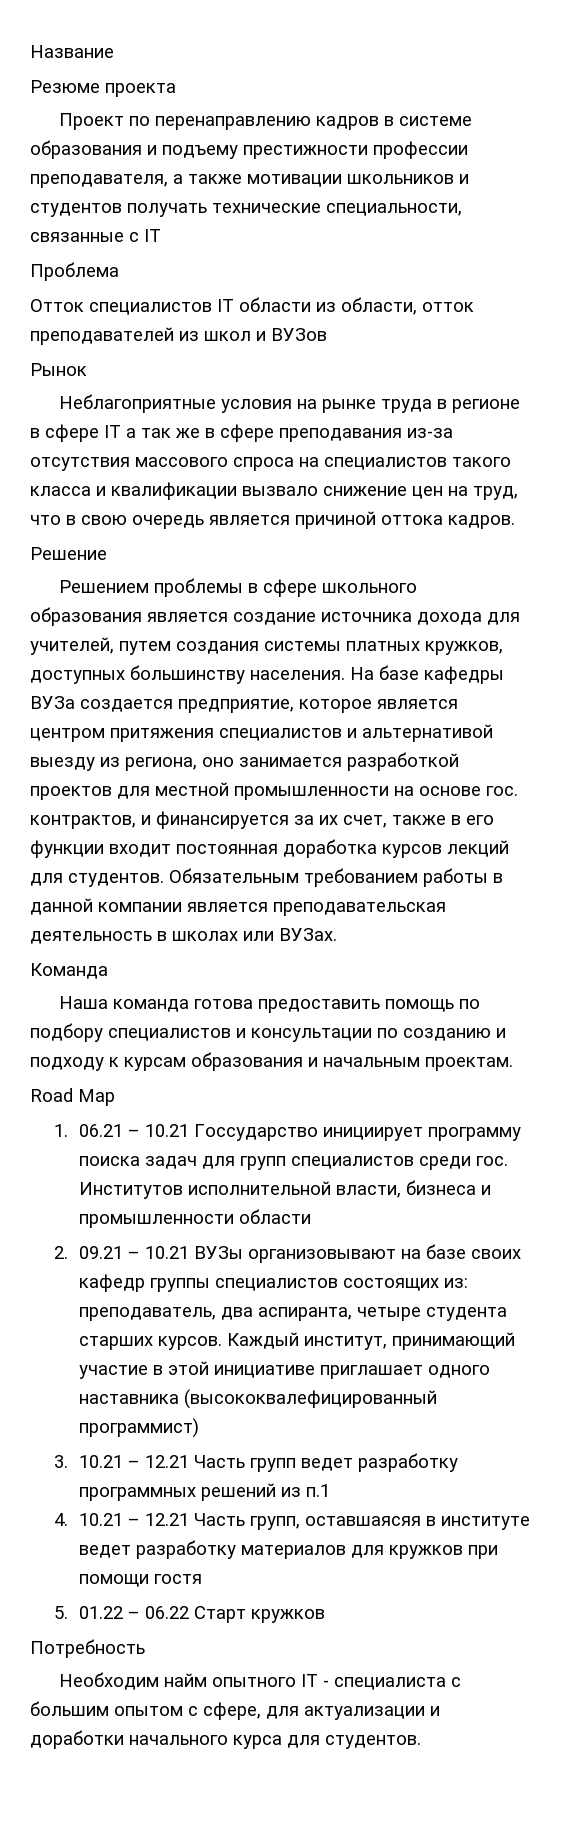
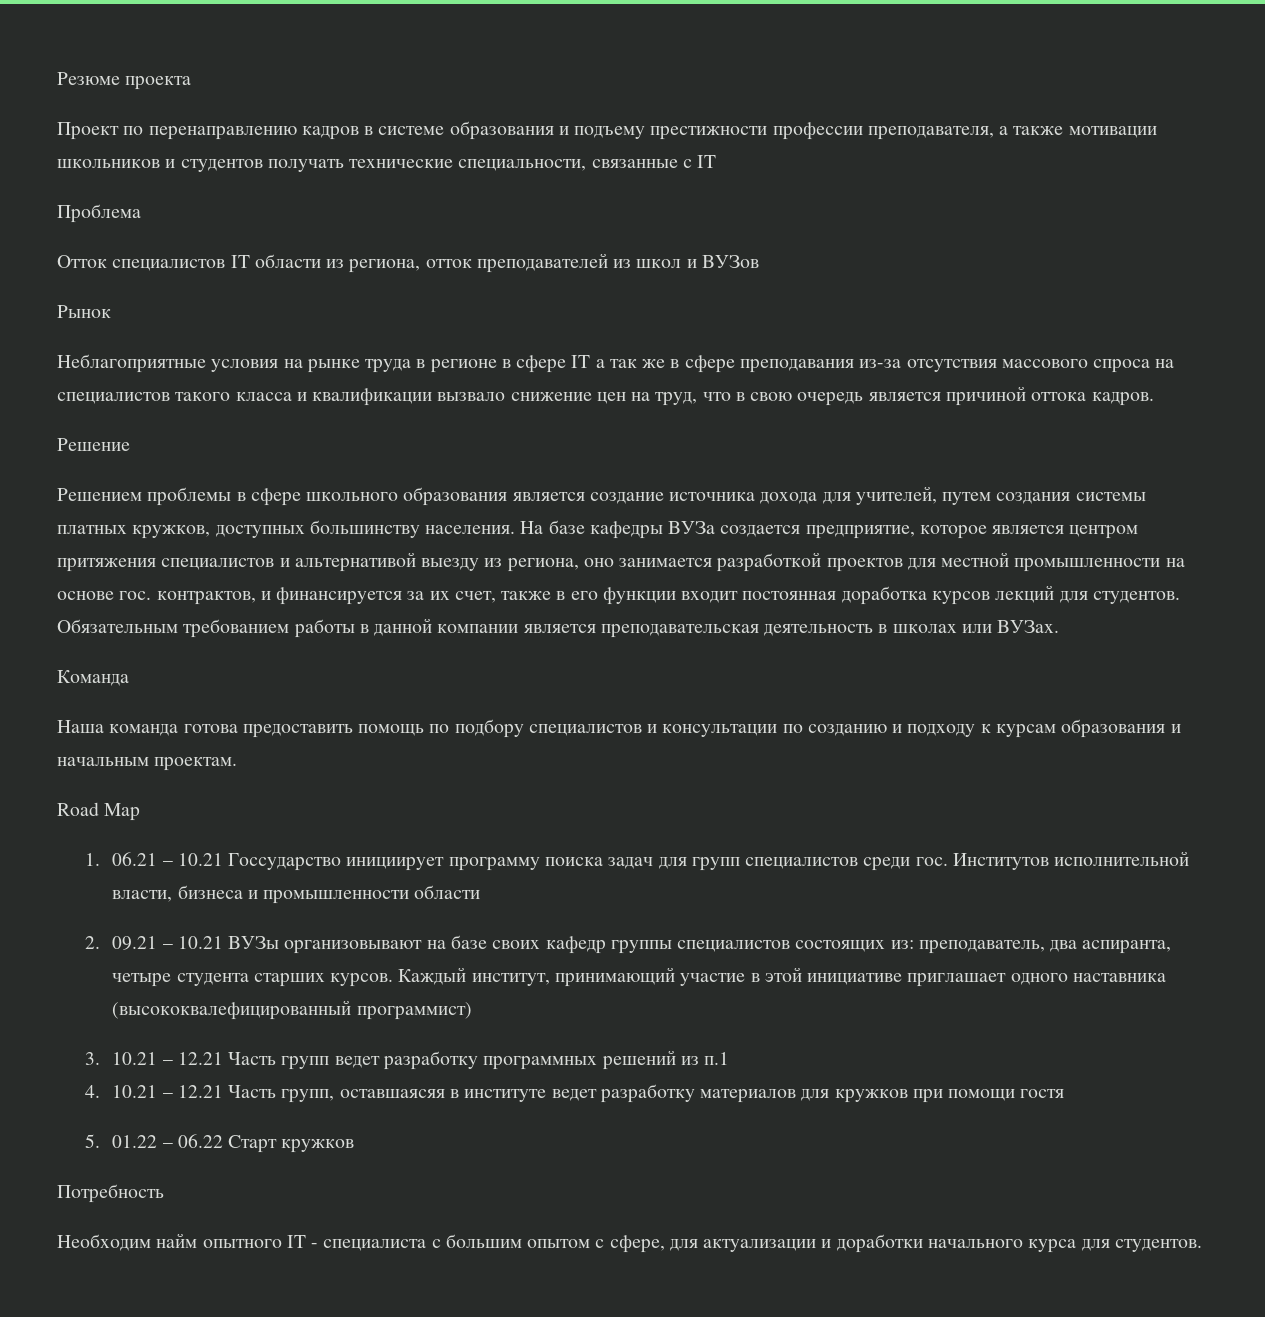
- Название
- Отток специалистов IT области из области, отток преподавателей из школ и ВУЗов
+ Отток специалистов IT области из региона, отток преподавателей из школ и ВУЗов

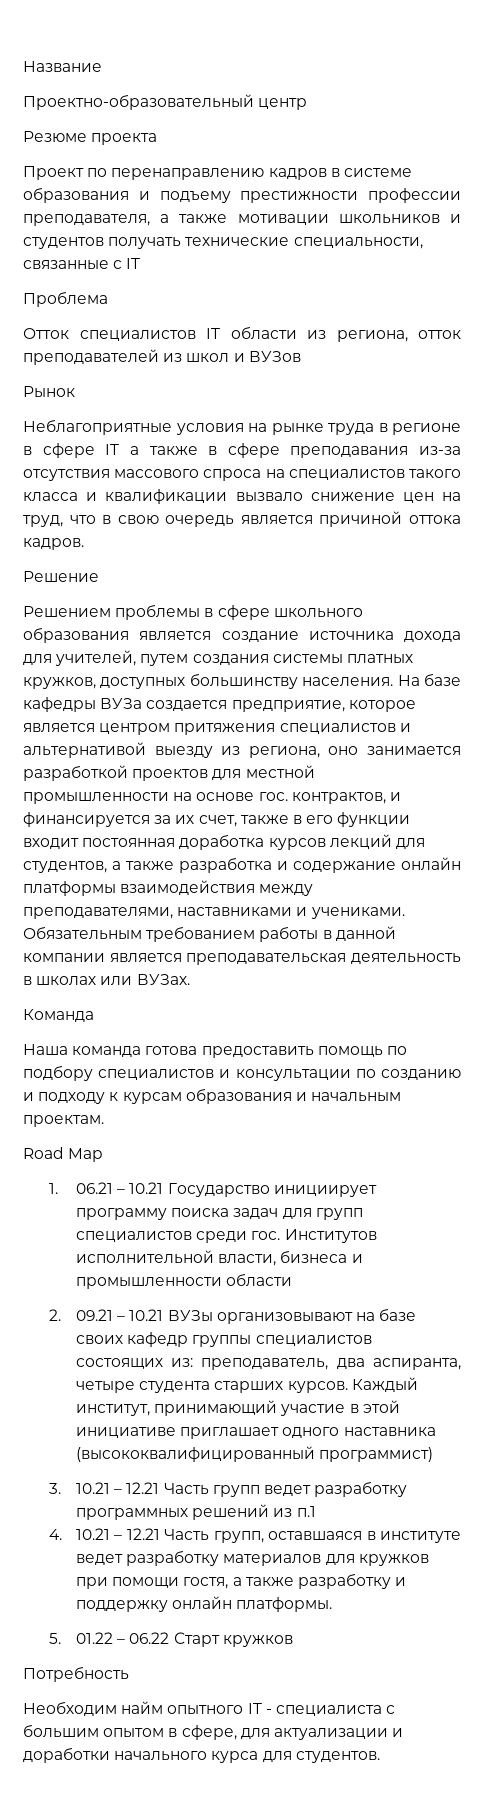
+ Название
+ Проектно-образовательный центр
- Неблагоприятные условия на рынке труда в регионе в сфере IT а так же в сфере преподавания из-за отсутствия массового спроса на специалистов такого класса и квалификации вызвало снижение цен на труд, что в свою очередь является причиной оттока кадров.
+ Неблагоприятные условия на рынке труда в регионе в сфере IT а также в сфере преподавания из-за отсутствия массового спроса на специалистов такого класса и квалификации вызвало снижение цен на труд, что в свою очередь является причиной оттока кадров.
- На базе кафедры ВУЗа создается предприятие, которое является центром притяжения специалистов и альтернативой выезду из региона, оно занимается разработкой проектов для местной промышленности на основе гос. контрактов, и финансируется за их счет, также в его функции входит постоянная доработка курсов лекций для студентов.
+ На базе кафедры ВУЗа создается предприятие, которое является центром притяжения специалистов и альтернативой выезду из региона, оно занимается разработкой проектов для местной промышленности на основе гос. контрактов, и финансируется за их счет, также в его функции входит постоянная доработка курсов лекций для студентов, а также разработка и содержание онлайн платформы взаимодействия между преподавателями, наставниками и учениками.
- 1. 06.21 – 10.21 Госсударство инициирует программу поиска задач для групп специалистов среди гос.
+ 1. 06.21 – 10.21 Государство инициирует программу поиска задач для групп специалистов среди гос.
- Каждый институт, принимающий участие в этой инициативе приглашает одного наставника (высококвалефицированный программист)
+ Каждый институт, принимающий участие в этой инициативе приглашает одного наставника (высококвалифицированный программист)
- 4. 10.21 – 12.21 Часть групп, оставшаясяя в институте ведет разработку материалов для кружков при помощи гостя
+ 4. 10.21 – 12.21 Часть групп, оставшаяся в институте ведет разработку материалов для кружков при помощи гостя, а также разработку и поддержку онлайн платформы.
- Необходим найм опытного IT - специалиста с большим опытом с сфере, для актуализации и доработки начального курса для студентов.
+ Необходим найм опытного IT - специалиста с большим опытом в сфере, для актуализации и доработки начального курса для студентов.

